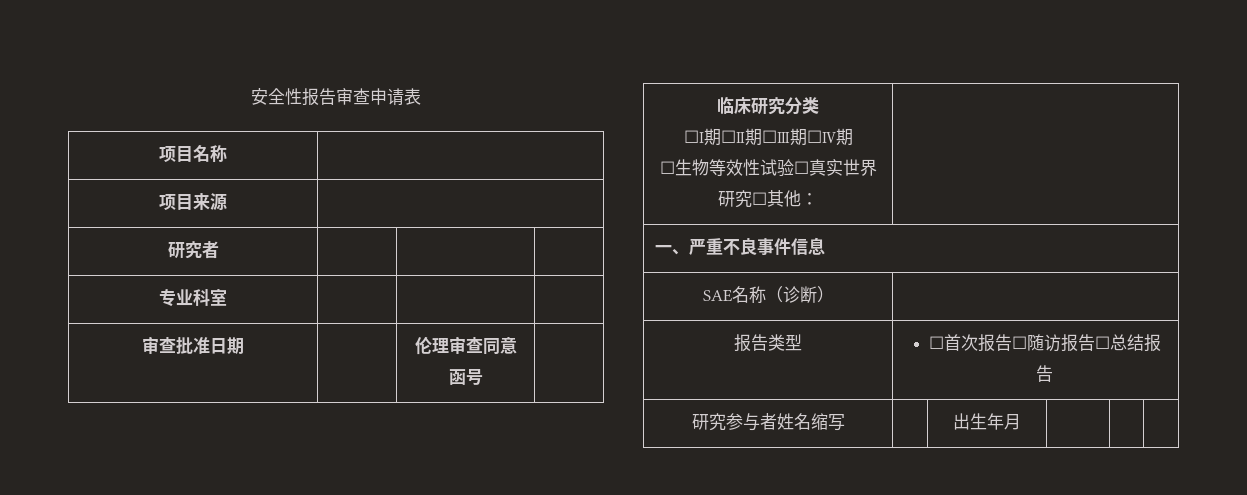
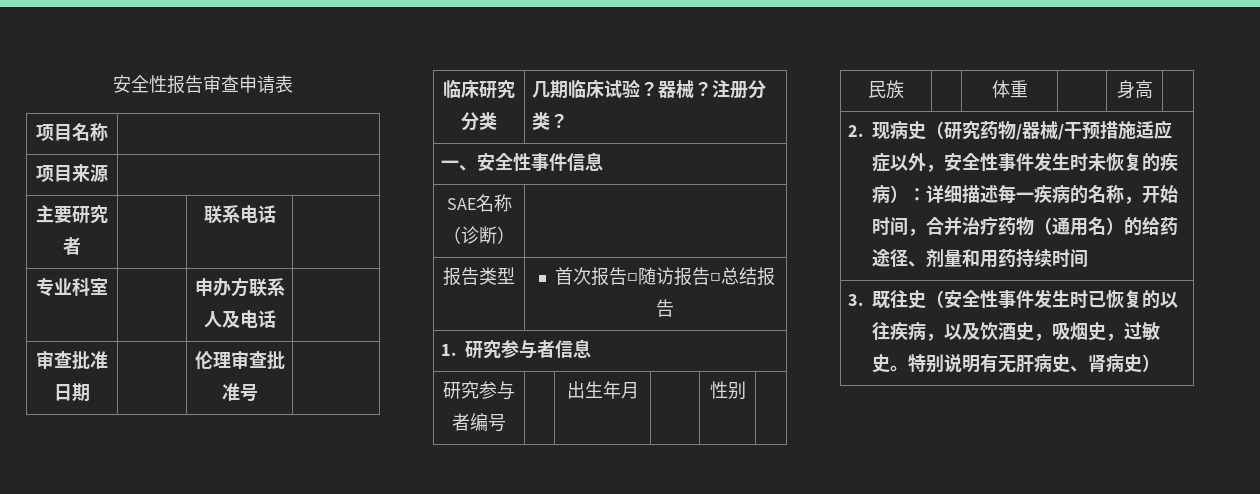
- 研究者 | | |
+ 主要研究者 | | 联系电话 |
- 专业科室 | | |
+ 专业科室 | | 申办方联系人及电话 |
- 审查批准日期 | | 伦理审查同意函号 |
+ 审查批准日期 | | 伦理审查批准号 |
- 临床研究分类
- ☐Ⅰ期☐Ⅱ期☐Ⅲ期☐Ⅳ期
- ☐生物等效性试验☐真实世界研究☐其他： |
+ 临床研究分类 | 几期临床试验？器械？注册分类？
- 一、严重不良事件信息
+ 一、安全性事件信息
- 报告类型 | ☐首次报告☐随访报告☐总结报告
+ 报告类型 | 首次报告□随访报告□总结报告
- 研究参与者姓名缩写 | | 出生年月 | | |
+ 1.研究参与者信息
+ 研究参与者编号 | | 出生年月 | | 性别 |
+ 民族 | | 体重 | | 身高 |
+ 2.现病史（研究药物/器械/干预措施适应症以外，安全性事件发生时未恢复的疾病）：详细描述每一疾病的名称，开始时间，合并治疗药物（通用名）的给药途径、剂量和用药持续时间
+ 3.既往史（安全性事件发生时已恢复的以往疾病，以及饮酒史，吸烟史，过敏史。特别说明有无肝病史、肾病史）

